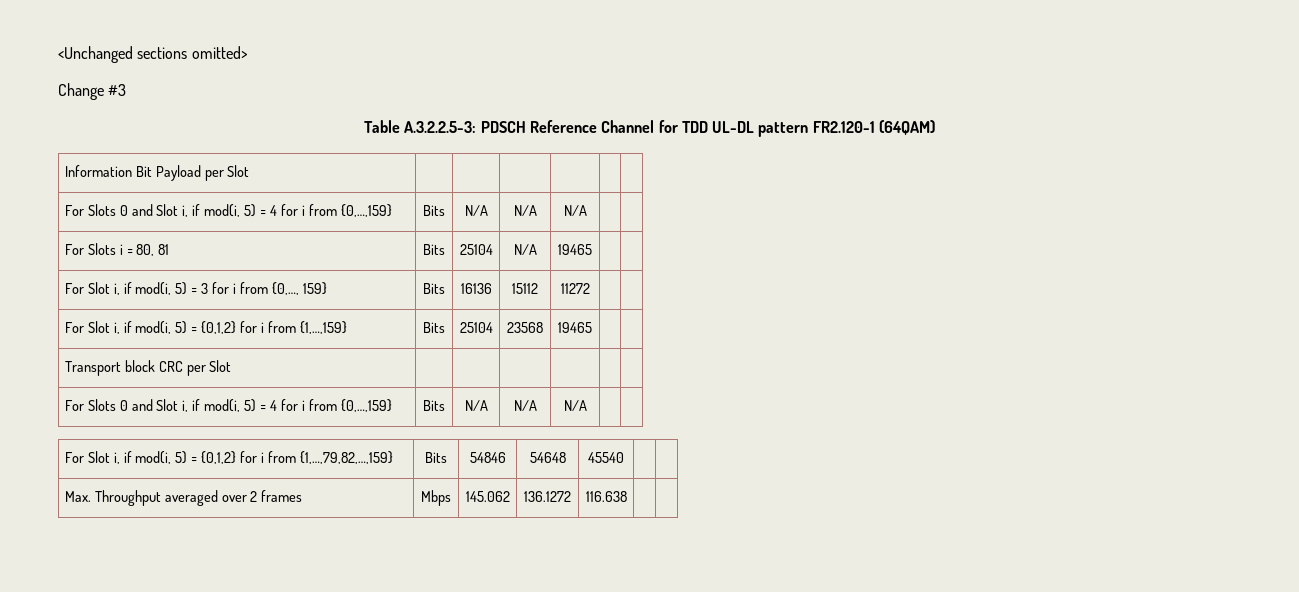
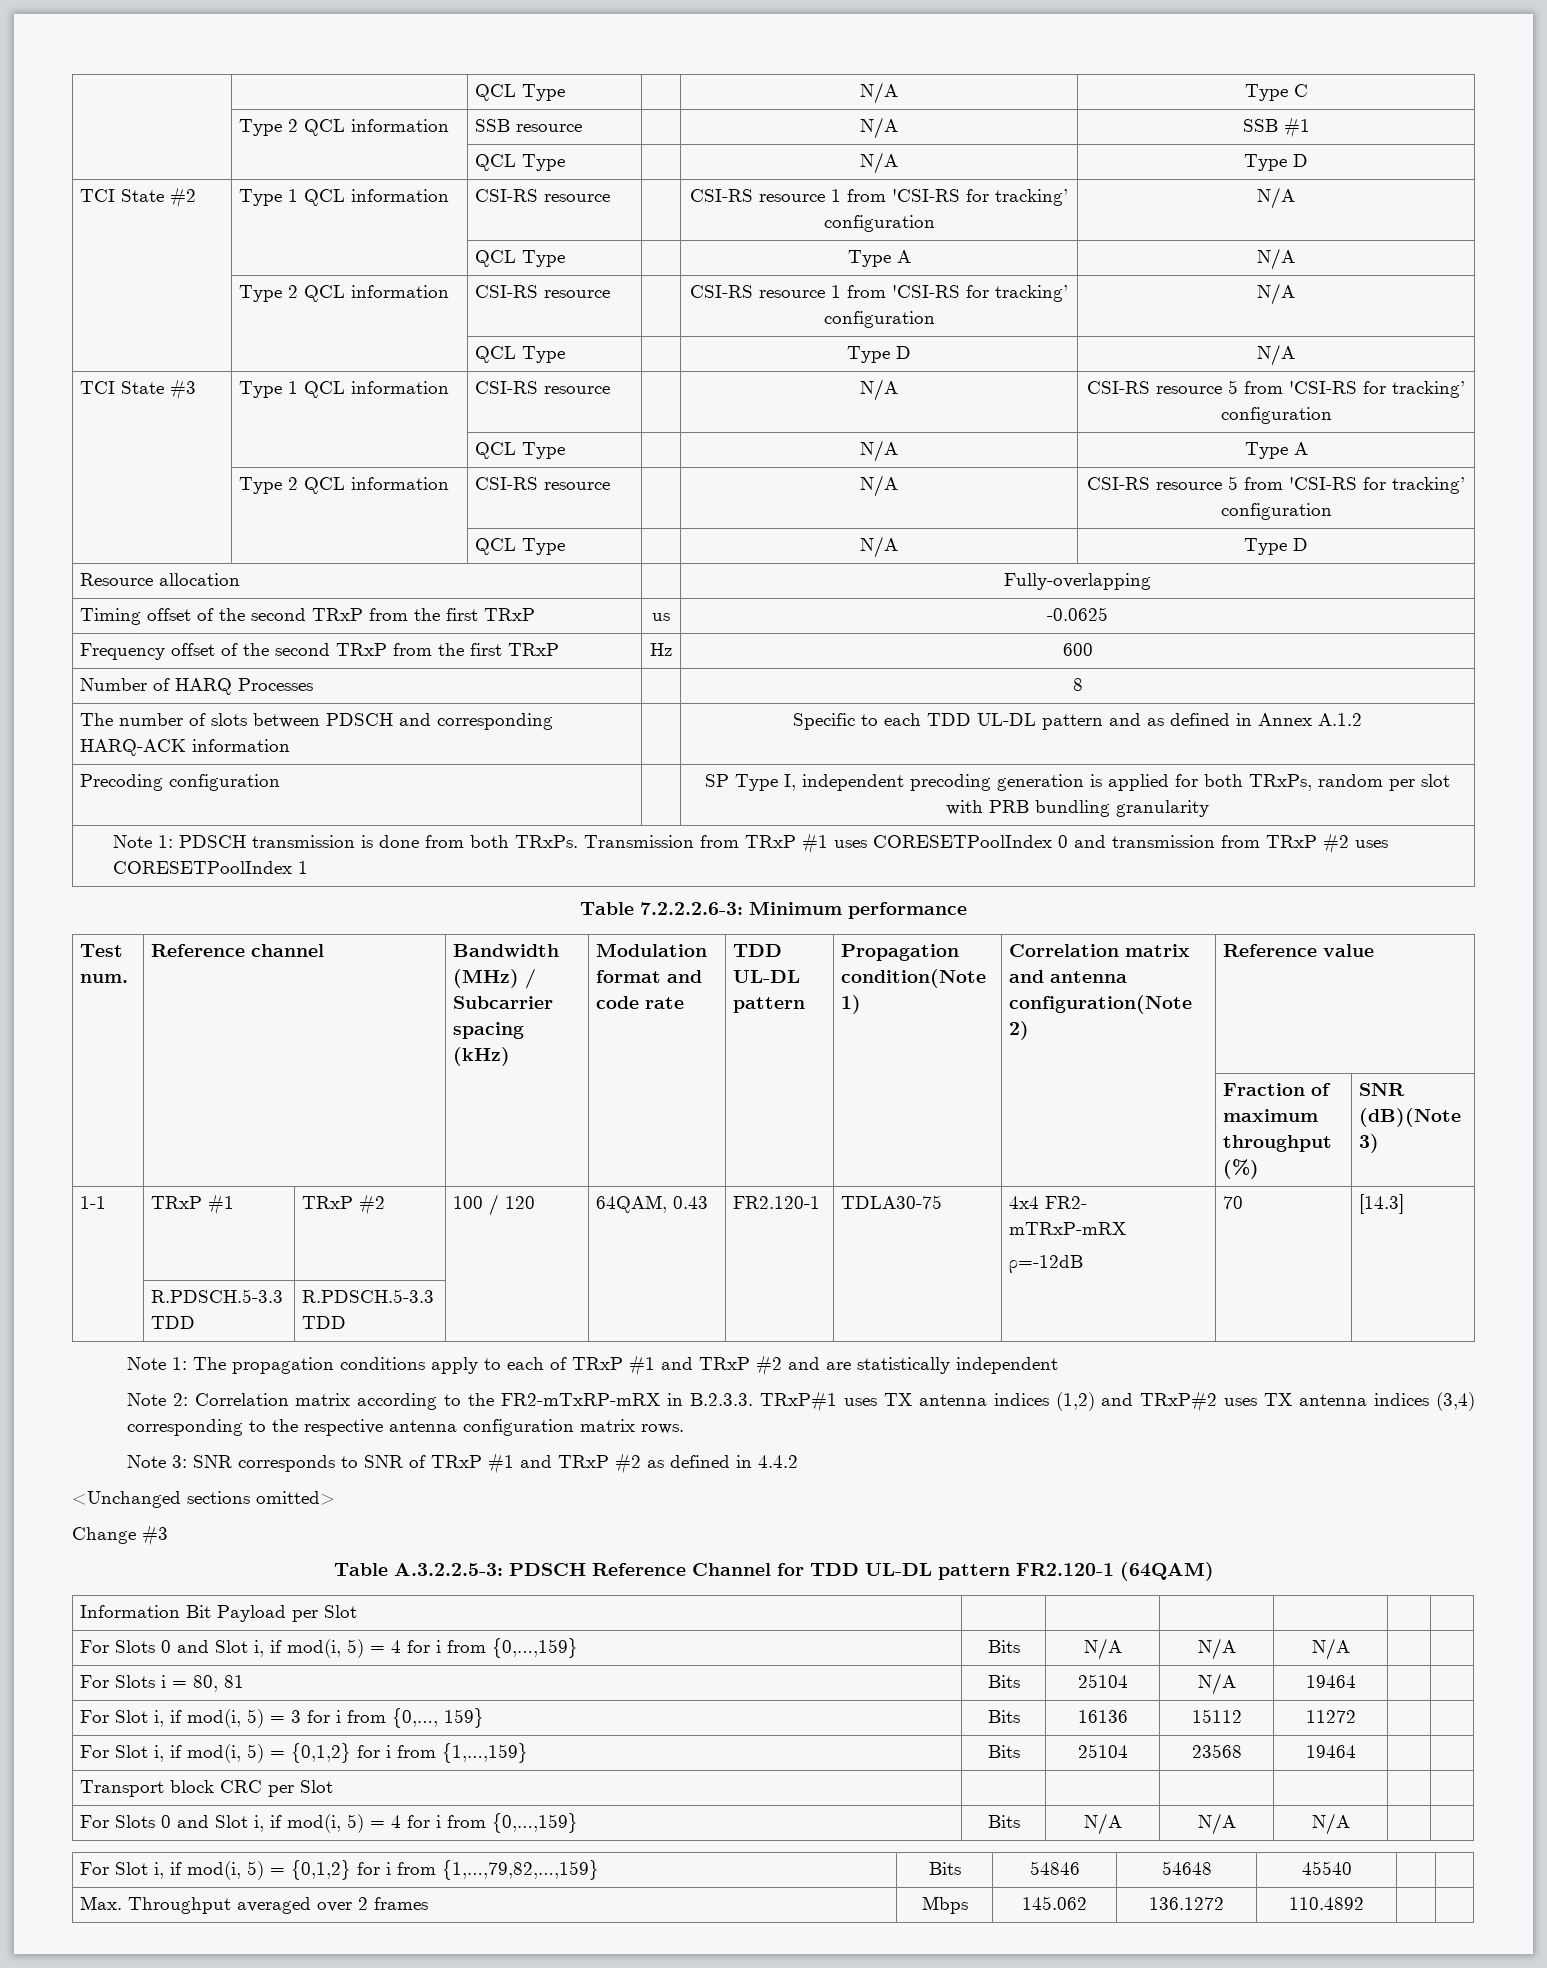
+ | | QCL Type | | N/A | Type C
+ | Type 2 QCL information | SSB resource | | N/A | SSB #1
+ | | QCL Type | | N/A | Type D
+ TCI State #2 | Type 1 QCL information | CSI-RS resource | | CSI-RS resource 1 from 'CSI-RS for tracking’ configuration | N/A
+ | | QCL Type | | Type A | N/A
+ | Type 2 QCL information | CSI-RS resource | | CSI-RS resource 1 from 'CSI-RS for tracking’ configuration | N/A
+ | | QCL Type | | Type D | N/A
+ TCI State #3 | Type 1 QCL information | CSI-RS resource | | N/A | CSI-RS resource 5 from 'CSI-RS for tracking’ configuration
+ | | QCL Type | | N/A | Type A
+ | Type 2 QCL information | CSI-RS resource | | N/A | CSI-RS resource 5 from 'CSI-RS for tracking’ configuration
+ | | QCL Type | | N/A | Type D
+ Resource allocation | | Fully-overlapping
+ Timing offset of the second TRxP from the first TRxP | us | -0.0625
+ Frequency offset of the second TRxP from the first TRxP | Hz | 600
+ Number of HARQ Processes | | 8
+ The number of slots between PDSCH and corresponding HARQ-ACK information | | Specific to each TDD UL-DL pattern and as defined in Annex A.1.2
+ Precoding configuration | | SP Type I, independent precoding generation is applied for both TRxPs, random per slot with PRB bundling granularity
+ Note 1: PDSCH transmission is done from both TRxPs. Transmission from TRxP #1 uses CORESETPoolIndex 0 and transmission from TRxP #2 uses CORESETPoolIndex 1
+ Table 7.2.2.2.6-3: Minimum performance
+ Test num. | Reference channel | Bandwidth (MHz) / Subcarrier spacing (kHz) | Modulation format and code rate | TDD UL-DL pattern | Propagation condition(Note 1) | Correlation matrix and antenna configuration(Note 2) | Reference value
+ | | | | | | | Fraction of maximum throughput (%) | SNR (dB)(Note 3)
+ 1-1 | TRxP #1 | TRxP #2 | 100 / 120 | 64QAM, 0.43 | FR2.120-1 | TDLA30-75 | 4x4 FR2- mTRxP-mRX
+ ρ=-12dB | 70 | [14.3]
+ | R.PDSCH.5-3.3 TDD | R.PDSCH.5-3.3 TDD | | | | | | |
+ Note 1: The propagation conditions apply to each of TRxP #1 and TRxP #2 and are statistically independent
+ Note 2: Correlation matrix according to the FR2-mTxRP-mRX in B.2.3.3. TRxP#1 uses TX antenna indices (1,2) and TRxP#2 uses TX antenna indices (3,4) corresponding to the respective antenna configuration matrix rows.
+ Note 3: SNR corresponds to SNR of TRxP #1 and TRxP #2 as defined in 4.4.2
- For Slots i = 80, 81 | Bits | 25104 | N/A | 19465 | |
+ For Slots i = 80, 81 | Bits | 25104 | N/A | 19464 | |
- For Slot i, if mod(i, 5) = {0,1,2} for i from {1,…,159} | Bits | 25104 | 23568 | 19465 | |
+ For Slot i, if mod(i, 5) = {0,1,2} for i from {1,…,159} | Bits | 25104 | 23568 | 19464 | |
- Max. Throughput averaged over 2 frames | Mbps | 145.062 | 136.1272 | 116.638 | |
+ Max. Throughput averaged over 2 frames | Mbps | 145.062 | 136.1272 | 110.4892 | |

